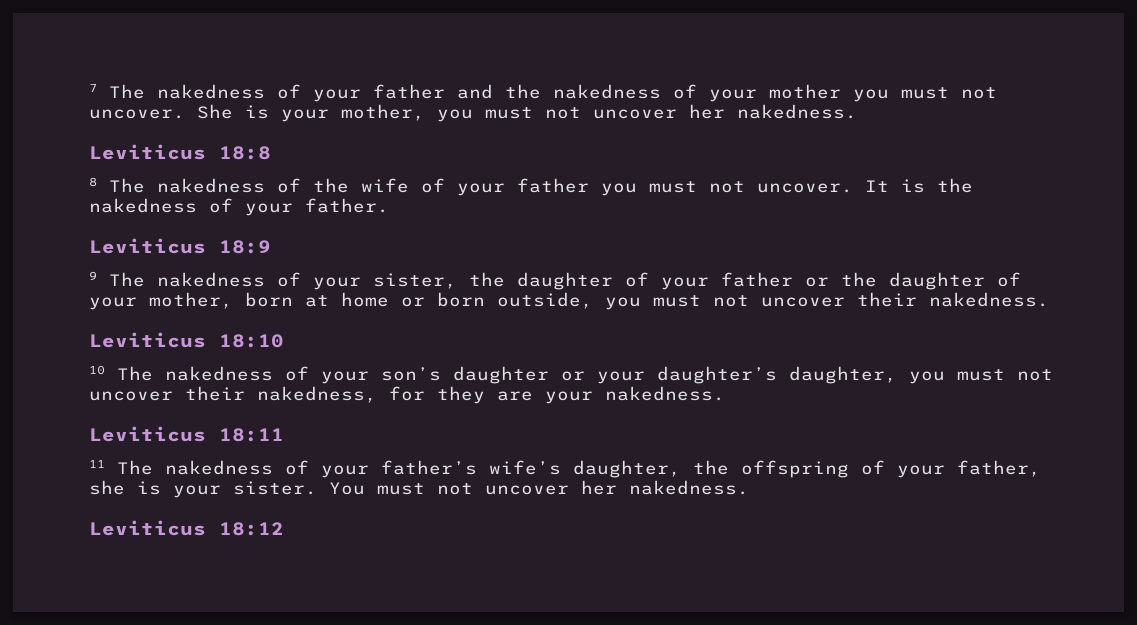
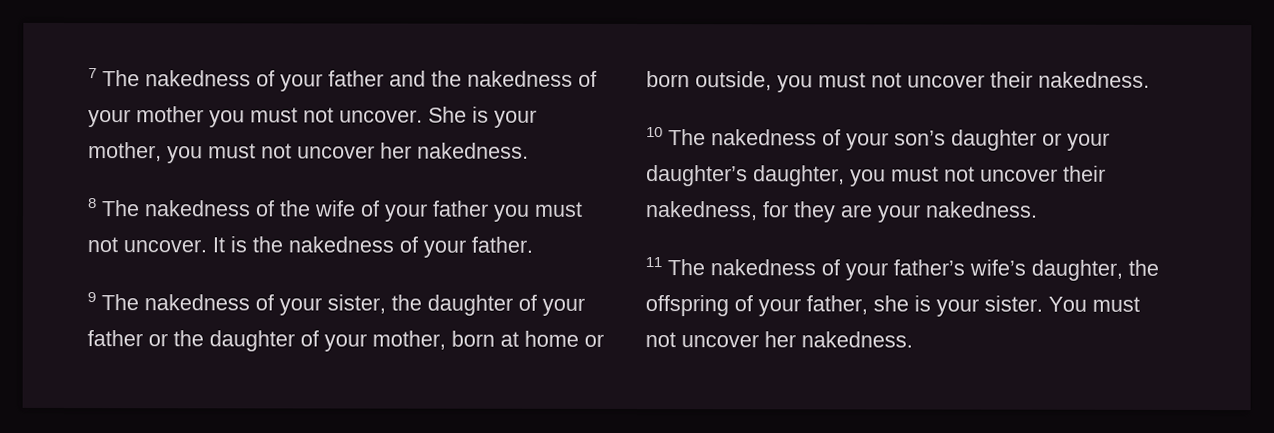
- Leviticus 18:8
- Leviticus 18:9
- Leviticus 18:10
- Leviticus 18:11
- Leviticus 18:12

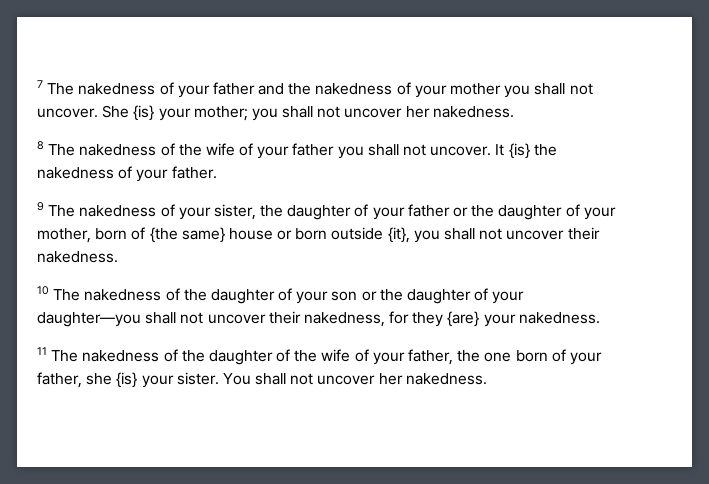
- 7 The nakedness of your father and the nakedness of your mother you must not uncover.
+ 7 The nakedness of your father and the nakedness of your mother you shall not uncover.
- She is your mother, you must not uncover her nakedness.
+ She {is} your mother; you shall not uncover her nakedness.
- 8 The nakedness of the wife of your father you must not uncover.
+ 8 The nakedness of the wife of your father you shall not uncover.
- It is the nakedness of your father.
+ It {is} the nakedness of your father.
- 9 The nakedness of your sister, the daughter of your father or the daughter of your mother, born at home or born outside, you must not uncover their nakedness.
+ 9 The nakedness of your sister, the daughter of your father or the daughter of your mother, born of {the same} house or born outside {it}, you shall not uncover their nakedness.
- 10 The nakedness of your son’s daughter or your daughter’s daughter, you must not uncover their nakedness, for they are your nakedness.
+ 10 The nakedness of the daughter of your son or the daughter of your daughter—you shall not uncover their nakedness, for they {are} your nakedness.
- 11 The nakedness of your father’s wife’s daughter, the offspring of your father, she is your sister.
+ 11 The nakedness of the daughter of the wife of your father, the one born of your father, she {is} your sister.
- You must not uncover her nakedness.
+ You shall not uncover her nakedness.

